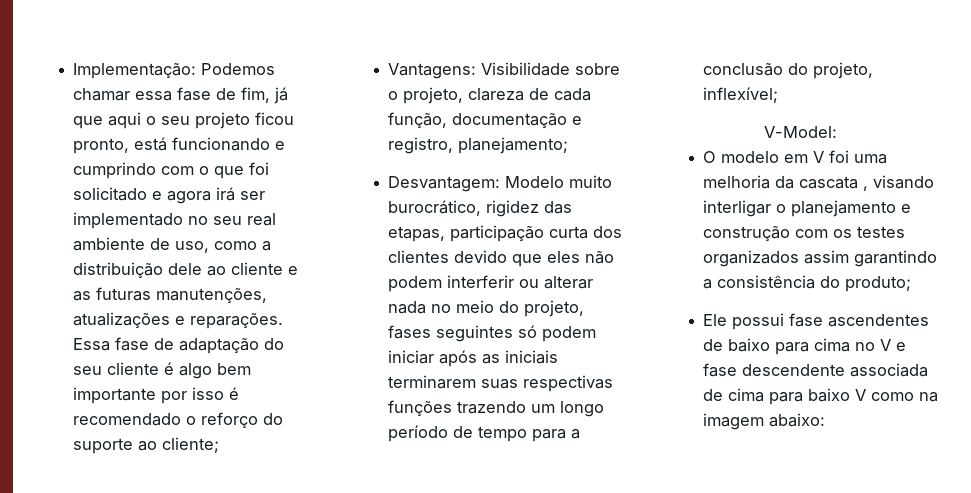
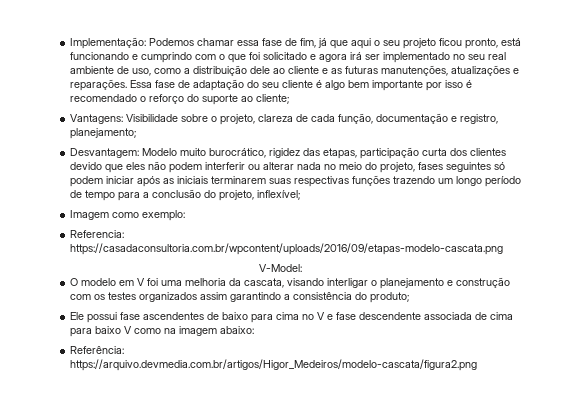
+ Imagem como exemplo:
+ Referencia: https://casadaconsultoria.com.br/wpcontent/uploads/2016/09/etapas-modelo-cascata.png
- O modelo em V foi uma melhoria da cascata , visando interligar o planejamento e construção com os testes organizados assim garantindo a consistência do produto;
+ O modelo em V foi uma melhoria da cascata, visando interligar o planejamento e construção com os testes organizados assim garantindo a consistência do produto;
+ Referência: https://arquivo.devmedia.com.br/artigos/Higor_Medeiros/modelo-cascata/figura2.png

